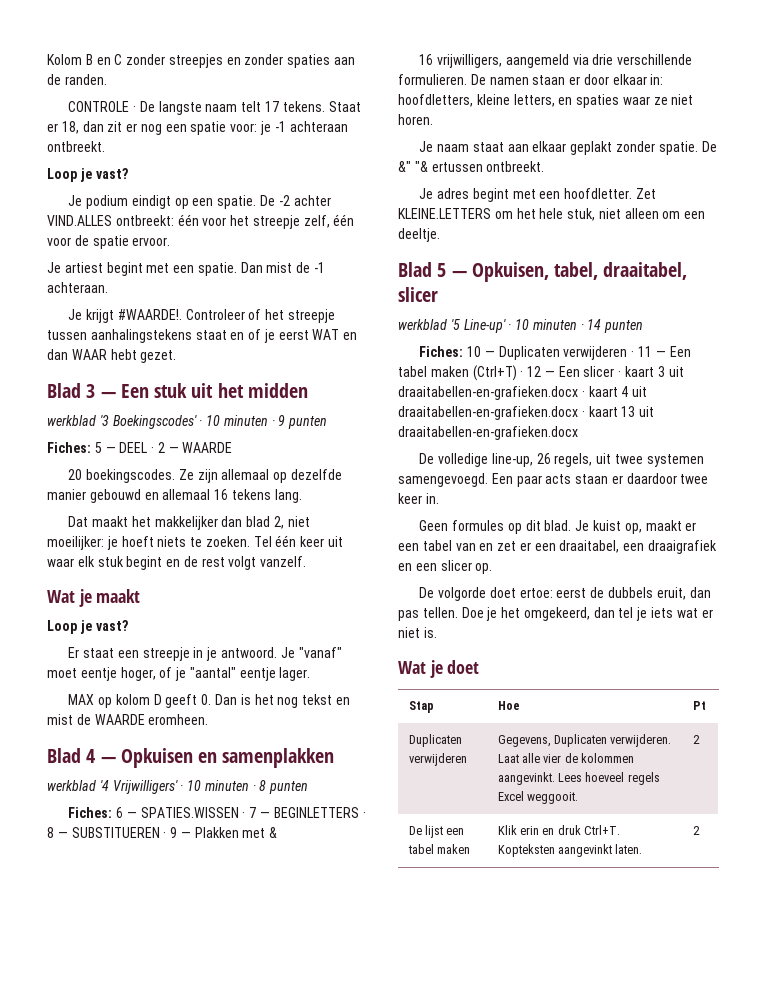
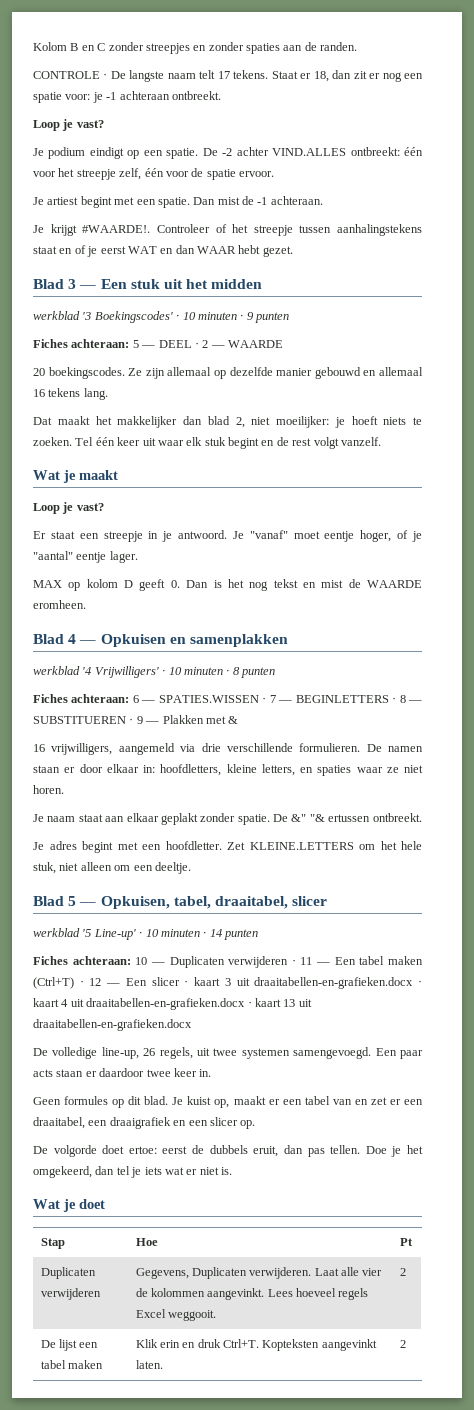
- Fiches: 5 — DEEL · 2 — WAARDE
+ Fiches achteraan: 5 — DEEL · 2 — WAARDE
- Fiches: 6 — SPATIES.WISSEN · 7 — BEGINLETTERS · 8 — SUBSTITUEREN · 9 — Plakken met &
+ Fiches achteraan: 6 — SPATIES.WISSEN · 7 — BEGINLETTERS · 8 — SUBSTITUEREN · 9 — Plakken met &
- Fiches: 10 — Duplicaten verwijderen · 11 — Een tabel maken (Ctrl+T) · 12 — Een slicer · kaart 3 uit draaitabellen-en-grafieken.docx · kaart 4 uit draaitabellen-en-grafieken.docx · kaart 13 uit draaitabellen-en-grafieken.docx
+ Fiches achteraan: 10 — Duplicaten verwijderen · 11 — Een tabel maken (Ctrl+T) · 12 — Een slicer · kaart 3 uit draaitabellen-en-grafieken.docx · kaart 4 uit draaitabellen-en-grafieken.docx · kaart 13 uit draaitabellen-en-grafieken.docx

